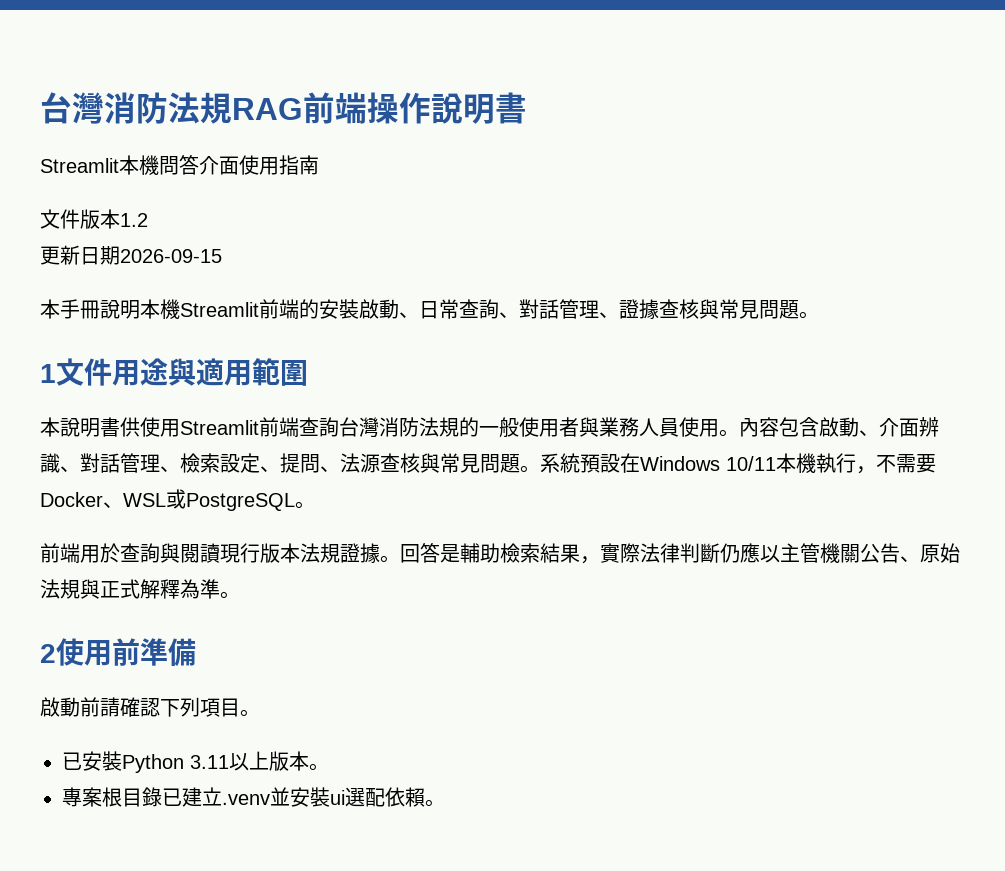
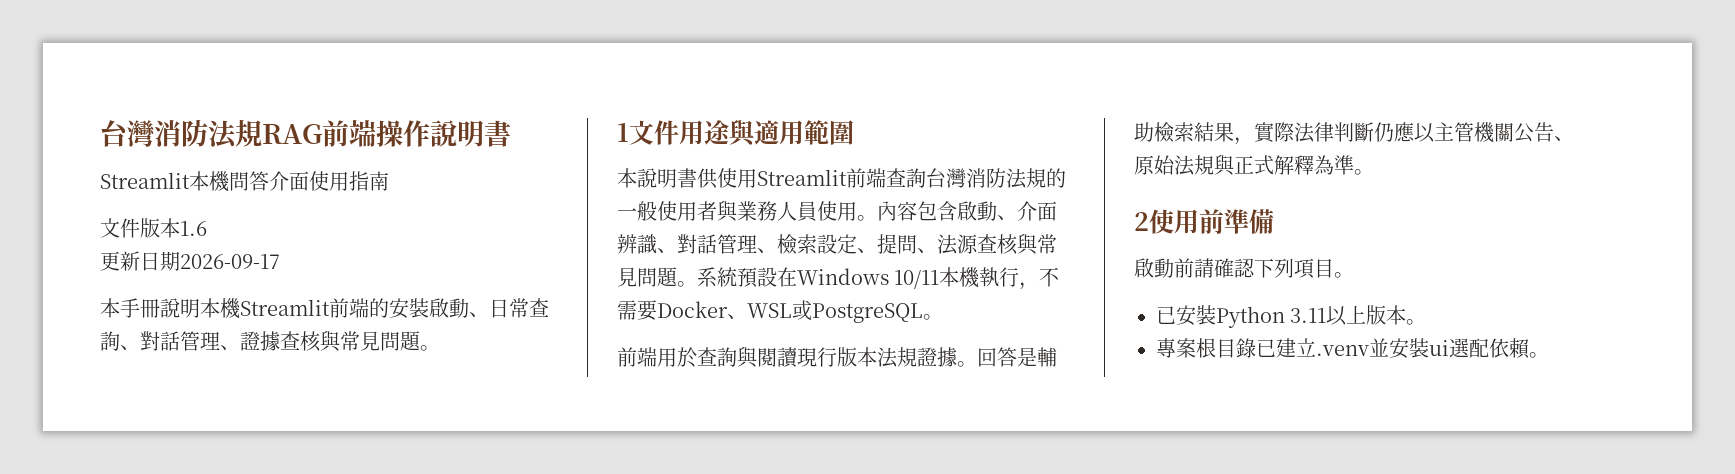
- 文件版本1.2
+ 文件版本1.6
- 更新日期2026-09-15
+ 更新日期2026-09-17

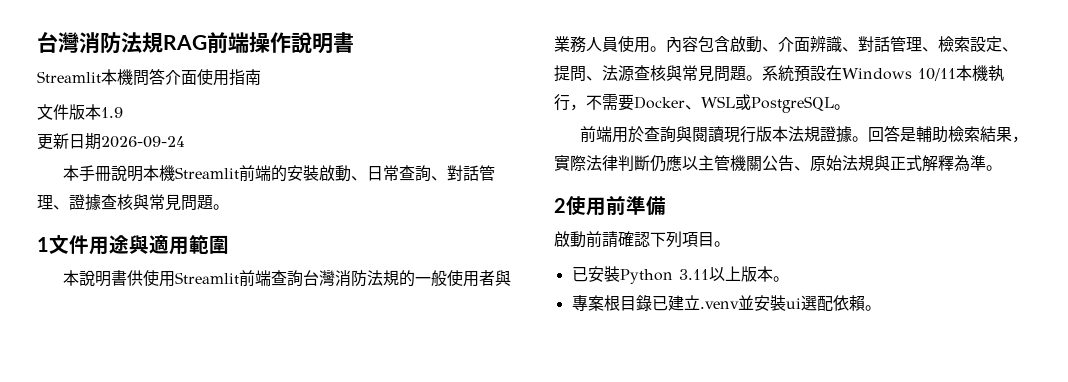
- 文件版本1.6
+ 文件版本1.9
- 更新日期2026-09-17
+ 更新日期2026-09-24

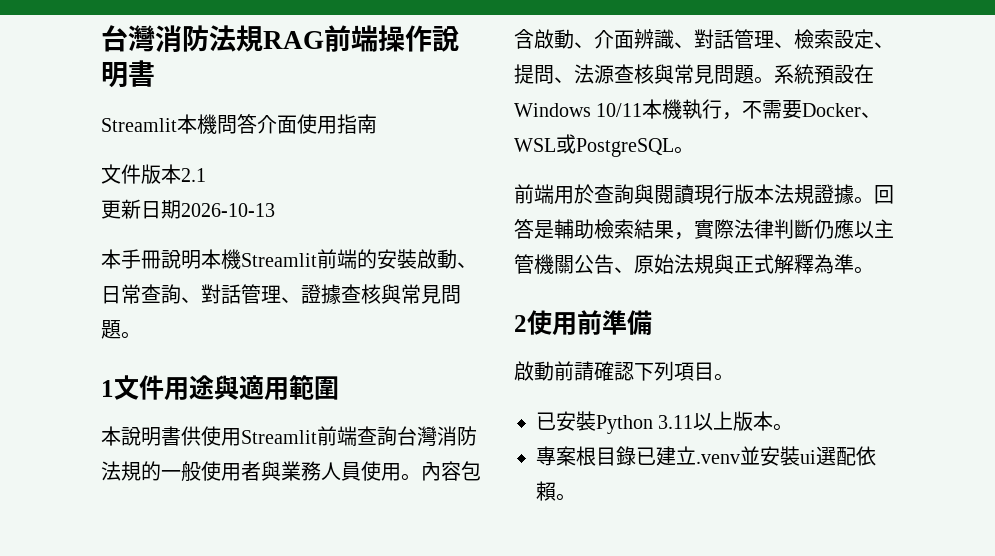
- 文件版本1.9
+ 文件版本2.1
- 更新日期2026-09-24
+ 更新日期2026-10-13

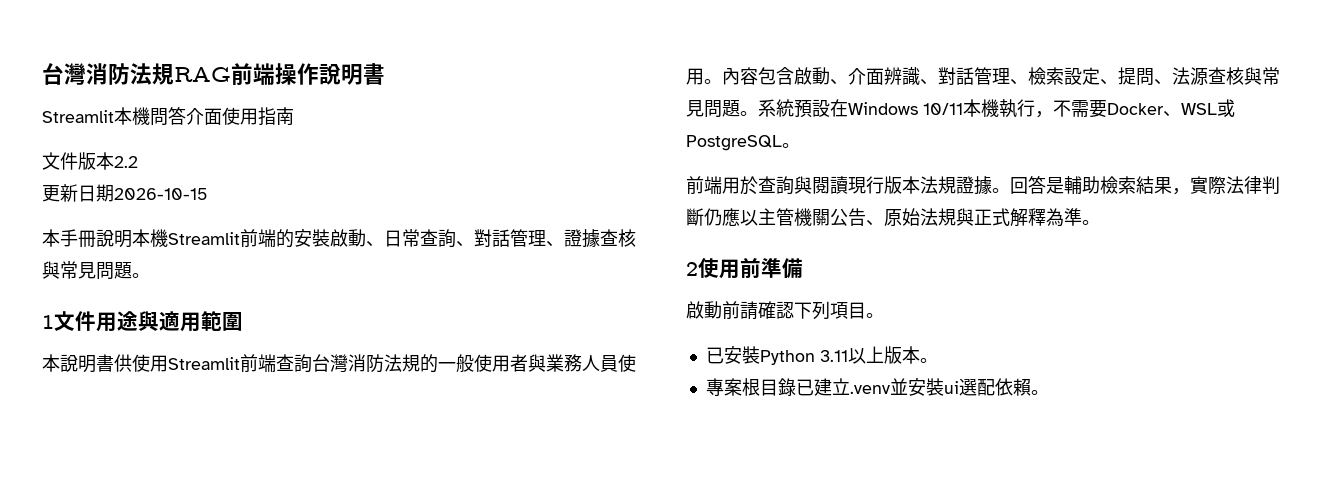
- 文件版本2.1
+ 文件版本2.2
- 更新日期2026-10-13
+ 更新日期2026-10-15

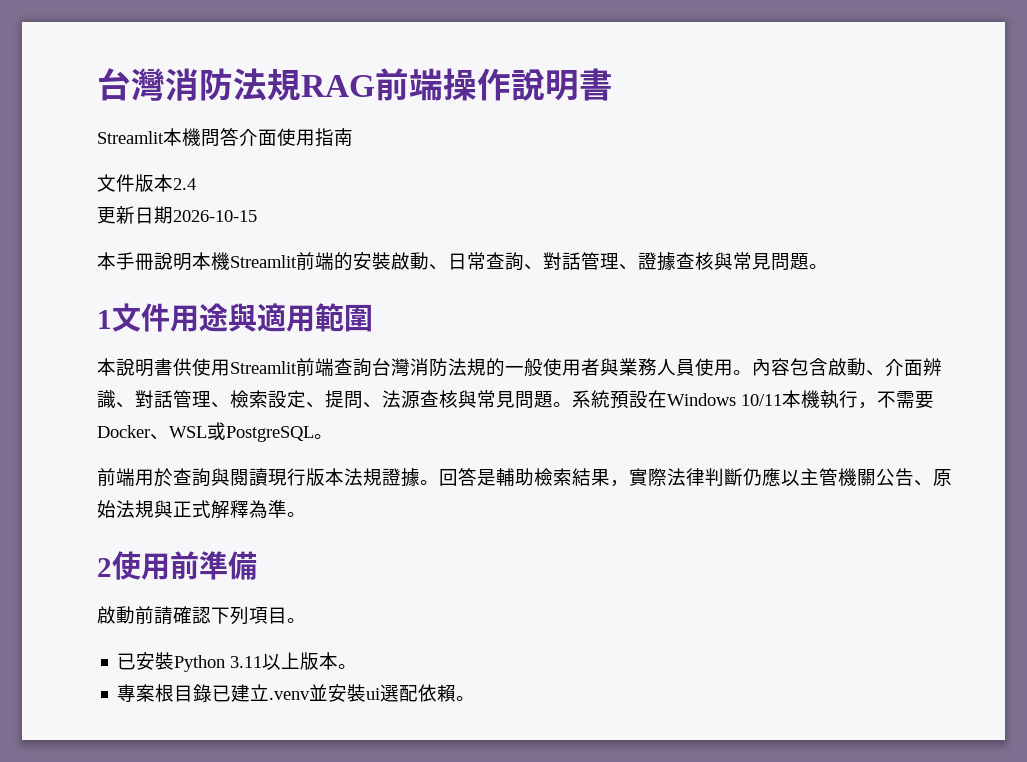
- 文件版本2.2
+ 文件版本2.4

